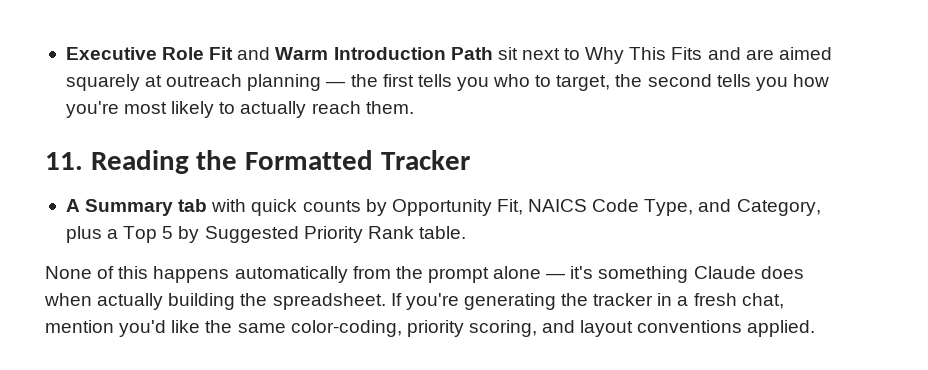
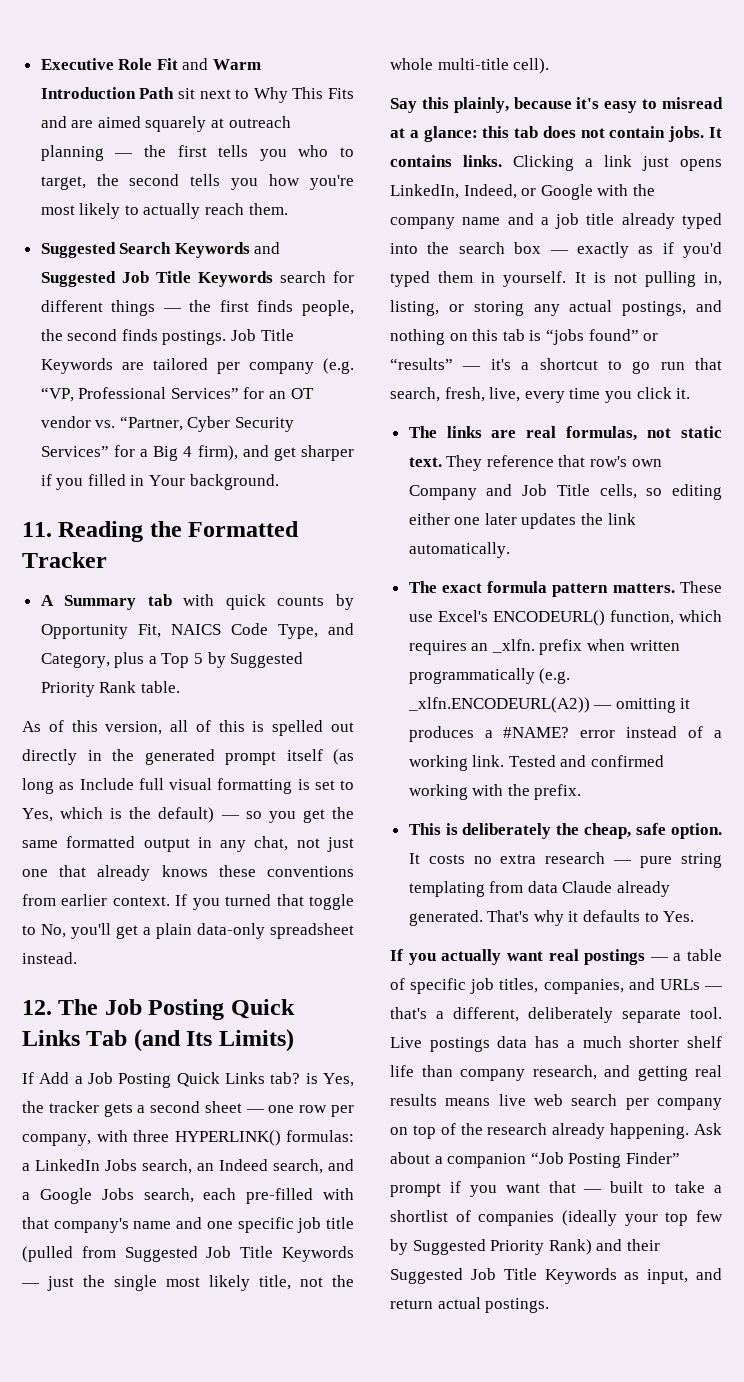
+ Suggested Search Keywords and Suggested Job Title Keywords search for different things — the first finds people, the second finds postings. Job Title Keywords are tailored per company (e.g. “VP, Professional Services” for an OT vendor vs. “Partner, Cyber Security Services” for a Big 4 firm), and get sharper if you filled in Your background.
- None of this happens automatically from the prompt alone — it's something Claude does when actually building the spreadsheet. If you're generating the tracker in a fresh chat, mention you'd like the same color-coding, priority scoring, and layout conventions applied.
+ As of this version, all of this is spelled out directly in the generated prompt itself (as long as Include full visual formatting is set to Yes, which is the default) — so you get the same formatted output in any chat, not just one that already knows these conventions from earlier context. If you turned that toggle to No, you'll get a plain data-only spreadsheet instead.
+ 12. The Job Posting Quick Links Tab (and Its Limits)
+ If Add a Job Posting Quick Links tab? is Yes, the tracker gets a second sheet — one row per company, with three HYPERLINK() formulas: a LinkedIn Jobs search, an Indeed search, and a Google Jobs search, each pre-filled with that company's name and one specific job title (pulled from Suggested Job Title Keywords — just the single most likely title, not the whole multi-title cell).
+ Say this plainly, because it's easy to misread at a glance: this tab does not contain jobs. It contains links. Clicking a link just opens LinkedIn, Indeed, or Google with the company name and a job title already typed into the search box — exactly as if you'd typed them in yourself. It is not pulling in, listing, or storing any actual postings, and nothing on this tab is “jobs found” or “results” — it's a shortcut to go run that search, fresh, live, every time you click it.
+ The links are real formulas, not static text. They reference that row's own Company and Job Title cells, so editing either one later updates the link automatically.
+ The exact formula pattern matters. These use Excel's ENCODEURL() function, which requires an _xlfn. prefix when written programmatically (e.g. _xlfn.ENCODEURL(A2)) — omitting it produces a #NAME? error instead of a working link. Tested and confirmed working with the prefix.
+ This is deliberately the cheap, safe option. It costs no extra research — pure string templating from data Claude already generated. That's why it defaults to Yes.
+ If you actually want real postings — a table of specific job titles, companies, and URLs — that's a different, deliberately separate tool. Live postings data has a much shorter shelf life than company research, and getting real results means live web search per company on top of the research already happening. Ask about a companion “Job Posting Finder” prompt if you want that — built to take a shortlist of companies (ideally your top few by Suggested Priority Rank) and their Suggested Job Title Keywords as input, and return actual postings.

